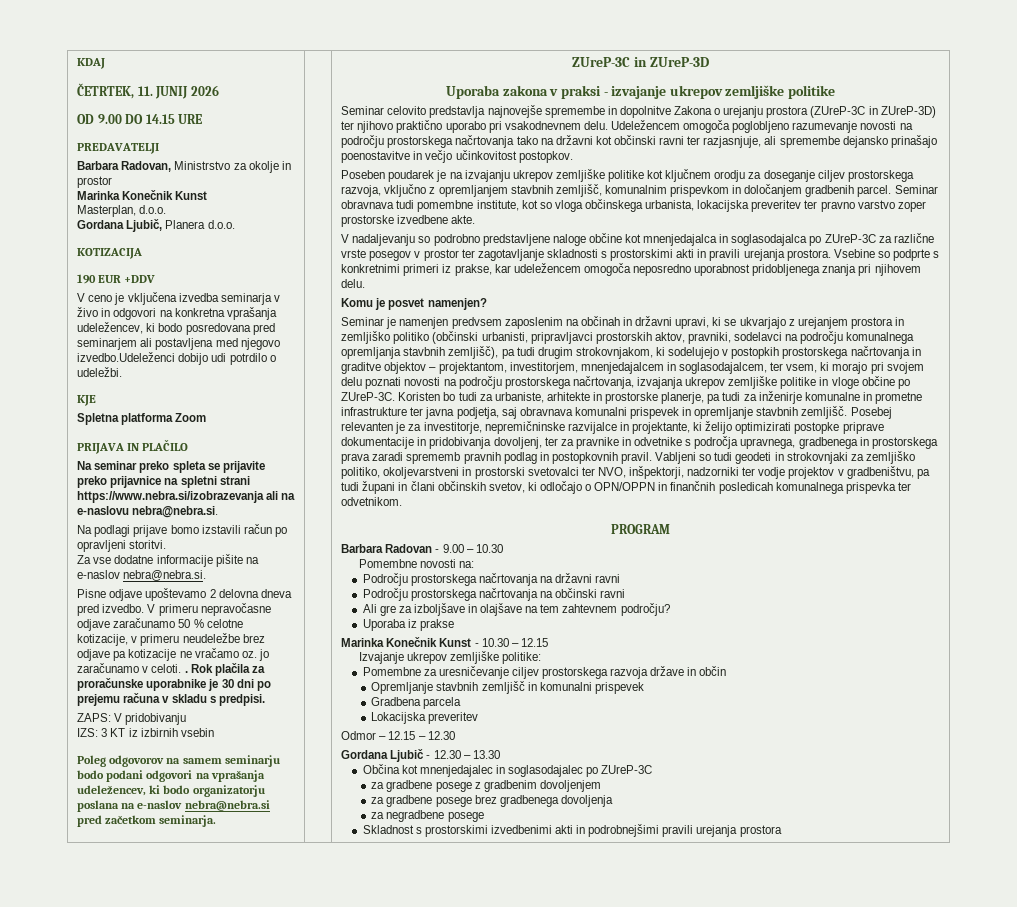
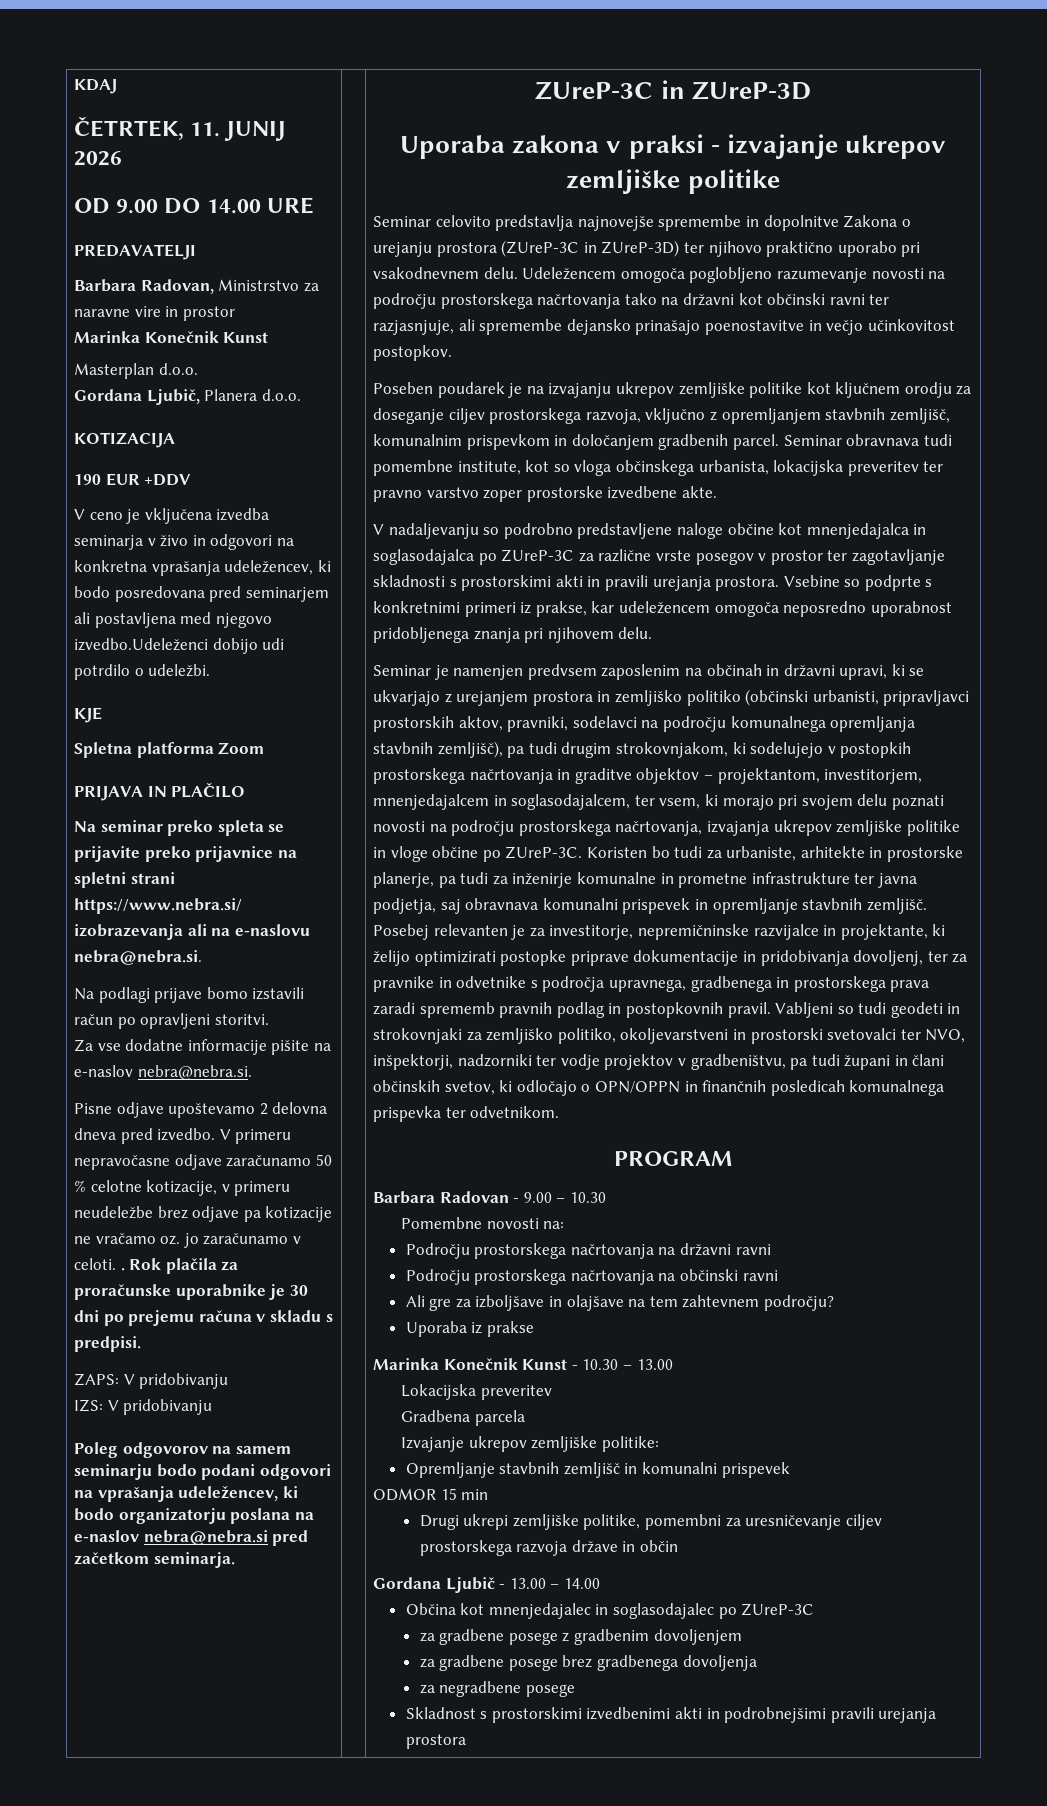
- OD 9.00 DO 14.15 URE
+ OD 9.00 DO 14.00 URE
- Barbara Radovan, Ministrstvo za okolje in prostor
+ Barbara Radovan, Ministrstvo za naravne vire in prostor
- Masterplan, d.o.o.
+ Masterplan d.o.o.
- IZS: 3 KT iz izbirnih vsebin
+ IZS: V pridobivanju
- Komu je posvet namenjen?
- Marinka Konečnik Kunst - 10.30 – 12.15
+ Marinka Konečnik Kunst - 10.30 – 13.00
+ Lokacijska preveritev
+ Gradbena parcela
- Pomembne za uresničevanje ciljev prostorskega razvoja države in občin
+ Opremljanje stavbnih zemljišč in komunalni prispevek
+ ODMOR 15 min
+ Drugi ukrepi zemljiške politike, pomembni za uresničevanje ciljev prostorskega razvoja države in občin
- Opremljanje stavbnih zemljišč in komunalni prispevek
- Gradbena parcela
- Lokacijska preveritev
- Odmor – 12.15 – 12.30
- Gordana Ljubič - 12.30 – 13.30
+ Gordana Ljubič - 13.00 – 14.00

